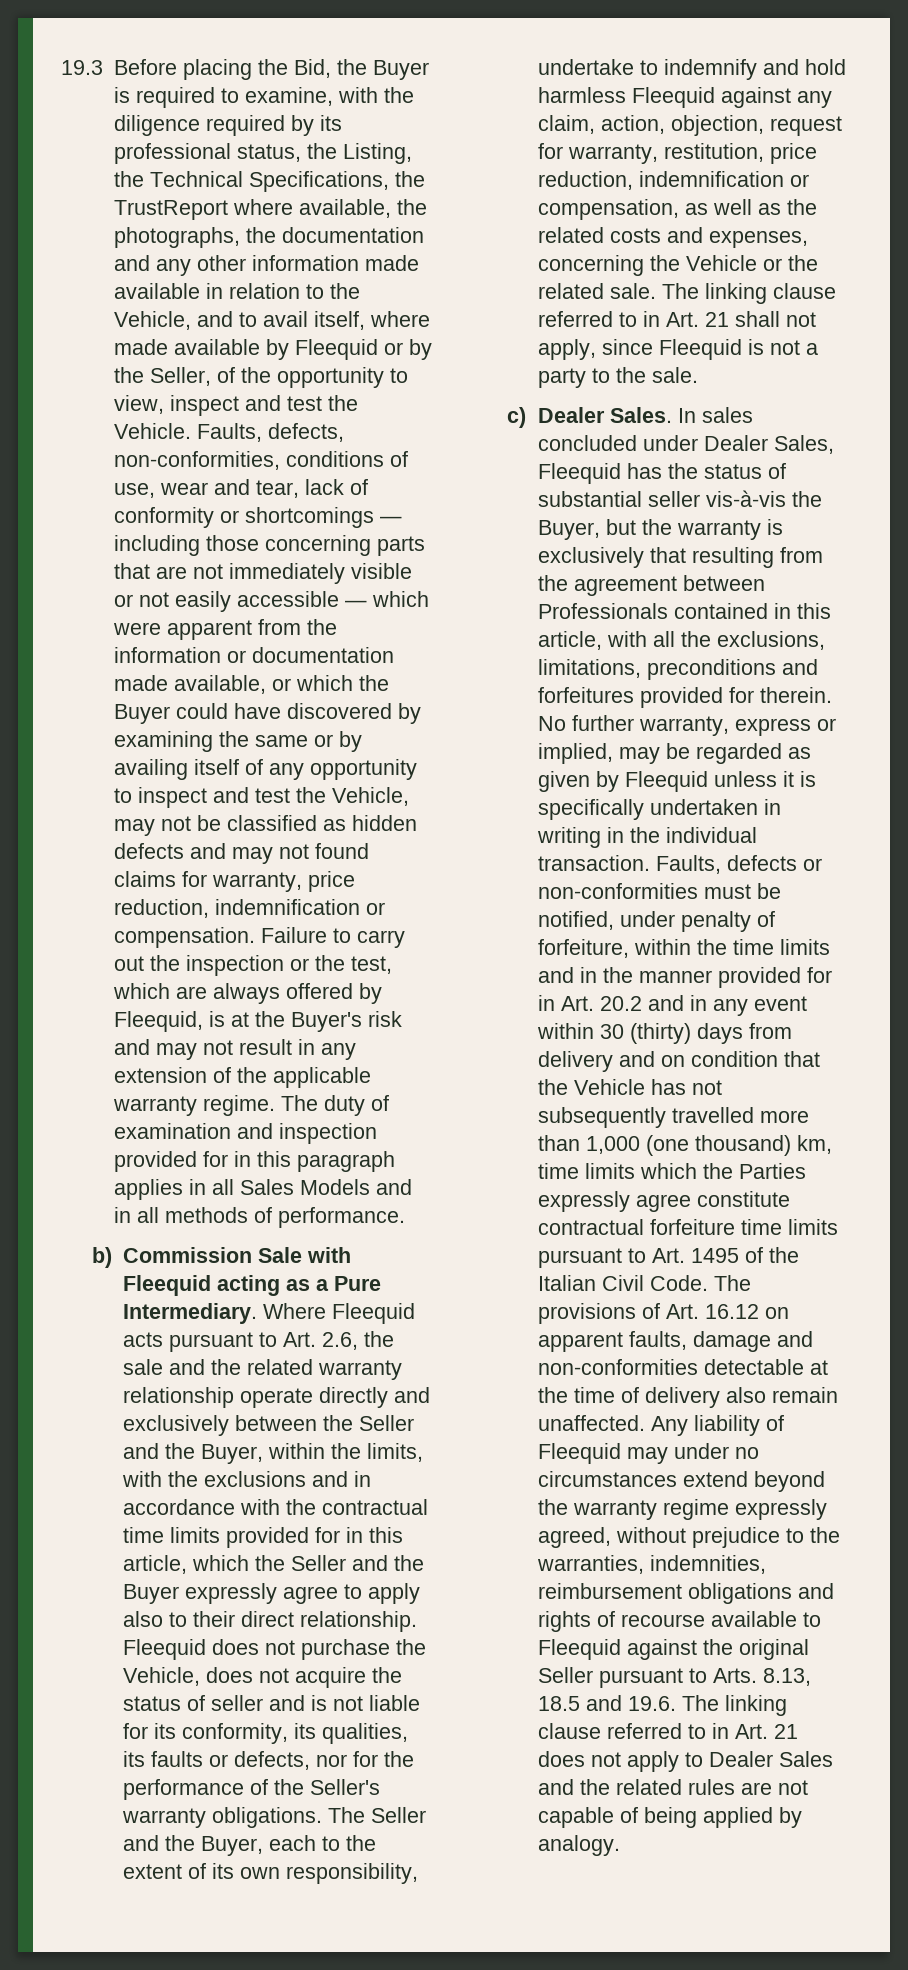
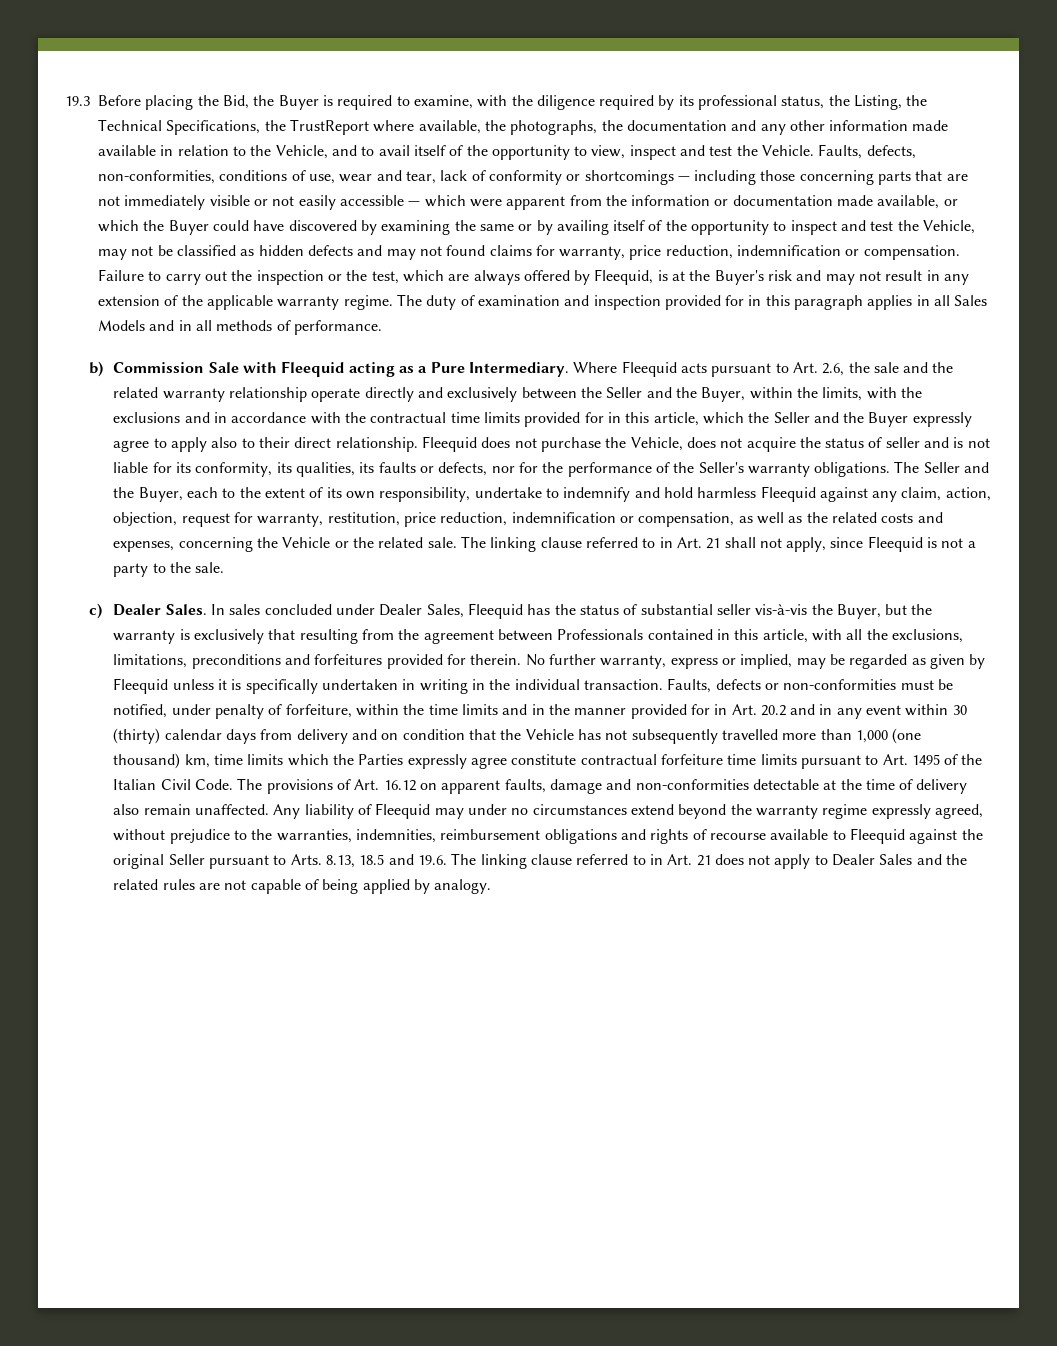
- 19.3 Before placing the Bid, the Buyer is required to examine, with the diligence required by its professional status, the Listing, the Technical Specifications, the TrustReport where available, the photographs, the documentation and any other information made available in relation to the Vehicle, and to avail itself, where made available by Fleequid or by the Seller, of the opportunity to view, inspect and test the Vehicle.
+ 19.3 Before placing the Bid, the Buyer is required to examine, with the diligence required by its professional status, the Listing, the Technical Specifications, the TrustReport where available, the photographs, the documentation and any other information made available in relation to the Vehicle, and to avail itself of the opportunity to view, inspect and test the Vehicle.
- Faults, defects, non-conformities, conditions of use, wear and tear, lack of conformity or shortcomings — including those concerning parts that are not immediately visible or not easily accessible — which were apparent from the information or documentation made available, or which the Buyer could have discovered by examining the same or by availing itself of any opportunity to inspect and test the Vehicle, may not be classified as hidden defects and may not found claims for warranty, price reduction, indemnification or compensation.
+ Faults, defects, non-conformities, conditions of use, wear and tear, lack of conformity or shortcomings — including those concerning parts that are not immediately visible or not easily accessible — which were apparent from the information or documentation made available, or which the Buyer could have discovered by examining the same or by availing itself of the opportunity to inspect and test the Vehicle, may not be classified as hidden defects and may not found claims for warranty, price reduction, indemnification or compensation.
- Faults, defects or non-conformities must be notified, under penalty of forfeiture, within the time limits and in the manner provided for in Art. 20.2 and in any event within 30 (thirty) days from delivery and on condition that the Vehicle has not subsequently travelled more than 1,000 (one thousand) km, time limits which the Parties expressly agree constitute contractual forfeiture time limits pursuant to Art. 1495 of the Italian Civil Code.
+ Faults, defects or non-conformities must be notified, under penalty of forfeiture, within the time limits and in the manner provided for in Art. 20.2 and in any event within 30 (thirty) calendar days from delivery and on condition that the Vehicle has not subsequently travelled more than 1,000 (one thousand) km, time limits which the Parties expressly agree constitute contractual forfeiture time limits pursuant to Art. 1495 of the Italian Civil Code.

